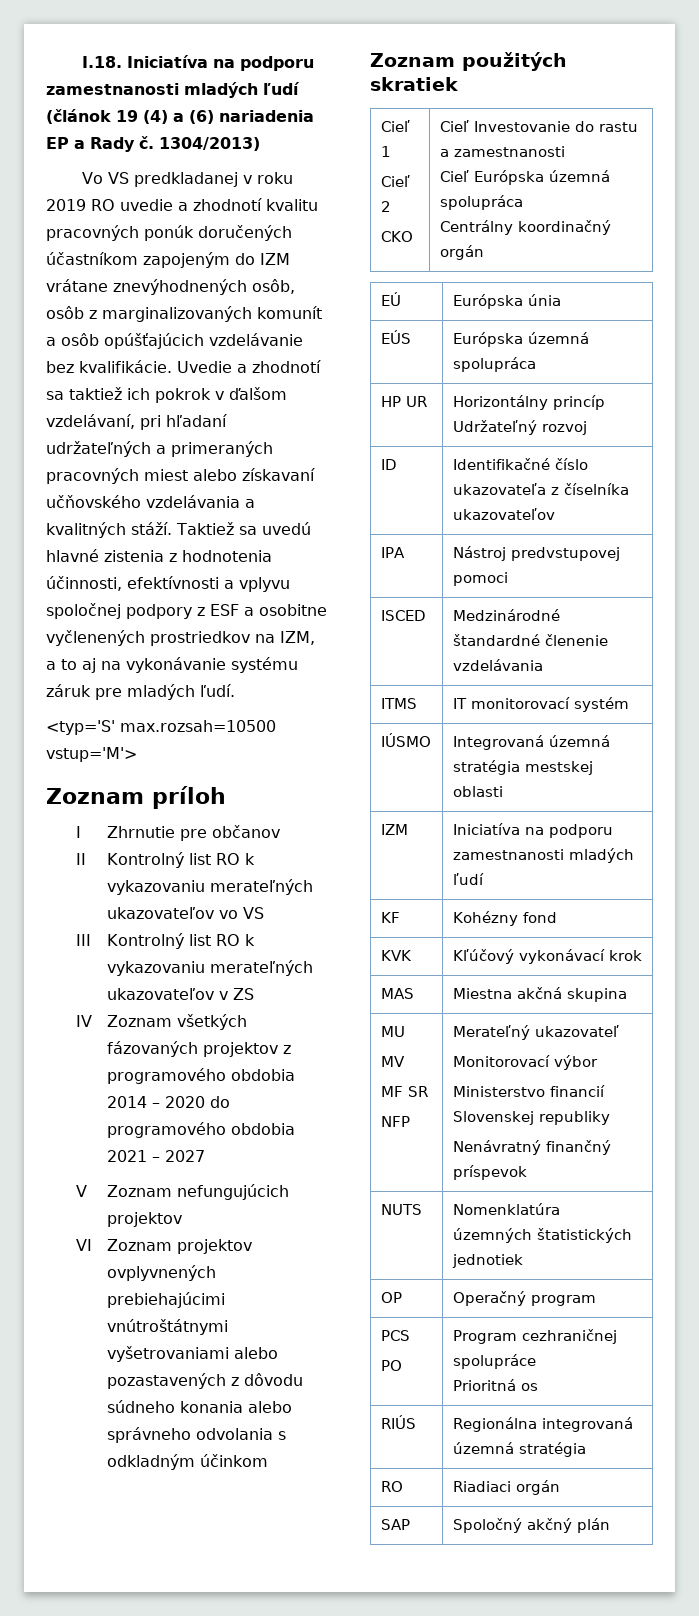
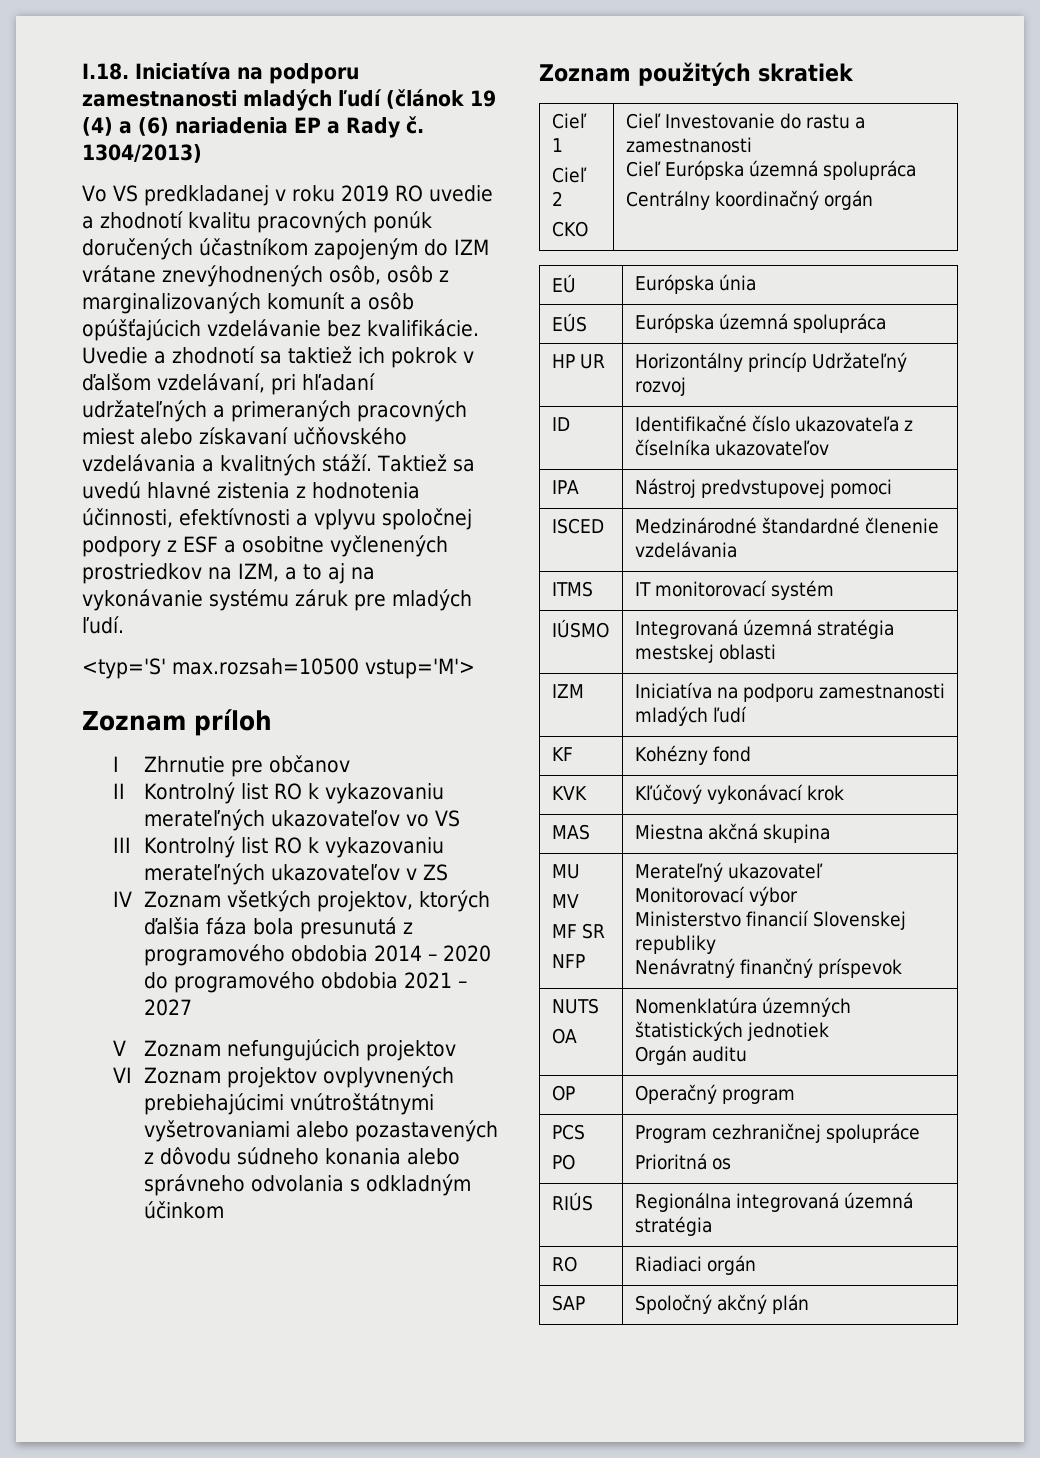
- IV Zoznam všetkých fázovaných projektov z programového obdobia 2014 – 2020 do programového obdobia 2021 – 2027
+ IV Zoznam všetkých projektov, ktorých ďalšia fáza bola presunutá z programového obdobia 2014 – 2020 do programového obdobia 2021 – 2027
- NUTS | Nomenklatúra územných štatistických jednotiek
+ NUTS
+ OA | Nomenklatúra územných štatistických jednotiek
+ Orgán auditu

